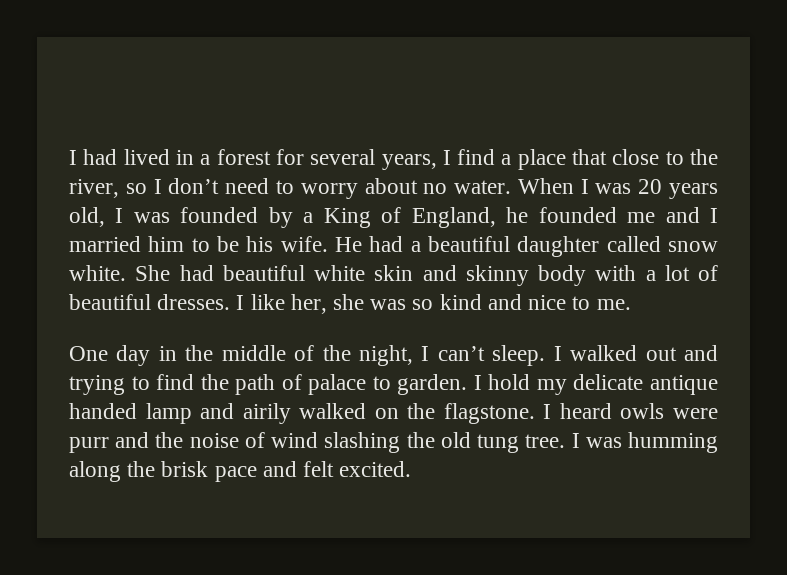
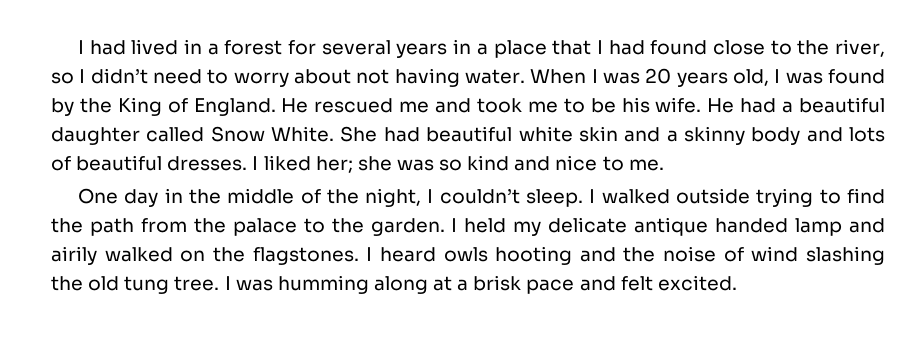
- I had lived in a forest for several years, I find a place that close to the river, so I don’t need to worry about no water.
+ I had lived in a forest for several years in a place that I had found close to the river, so I didn’t need to worry about not having water.
- When I was 20 years old, I was founded by a King of England, he founded me and I married him to be his wife.
+ When I was 20 years old, I was found by the King of England. He rescued me and took me to be his wife.
- He had a beautiful daughter called snow white.
+ He had a beautiful daughter called Snow White.
- She had beautiful white skin and skinny body with a lot of beautiful dresses.
+ She had beautiful white skin and a skinny body and lots of beautiful dresses.
- I like her, she was so kind and nice to me.
+ I liked her; she was so kind and nice to me.
- One day in the middle of the night, I can’t sleep.
+ One day in the middle of the night, I couldn’t sleep.
- I walked out and trying to find the path of palace to garden.
+ I walked outside trying to find the path from the palace to the garden.
- I hold my delicate antique handed lamp and airily walked on the flagstone.
+ I held my delicate antique handed lamp and airily walked on the flagstones.
- I heard owls were purr and the noise of wind slashing the old tung tree.
+ I heard owls hooting and the noise of wind slashing the old tung tree.
- I was humming along the brisk pace and felt excited.
+ I was humming along at a brisk pace and felt excited.

